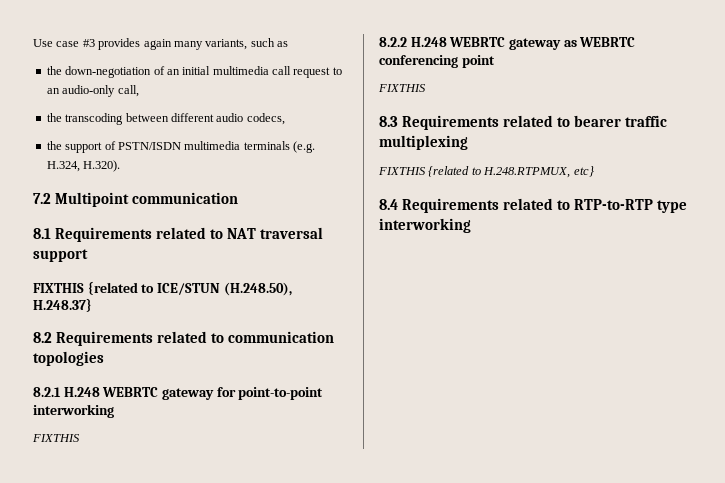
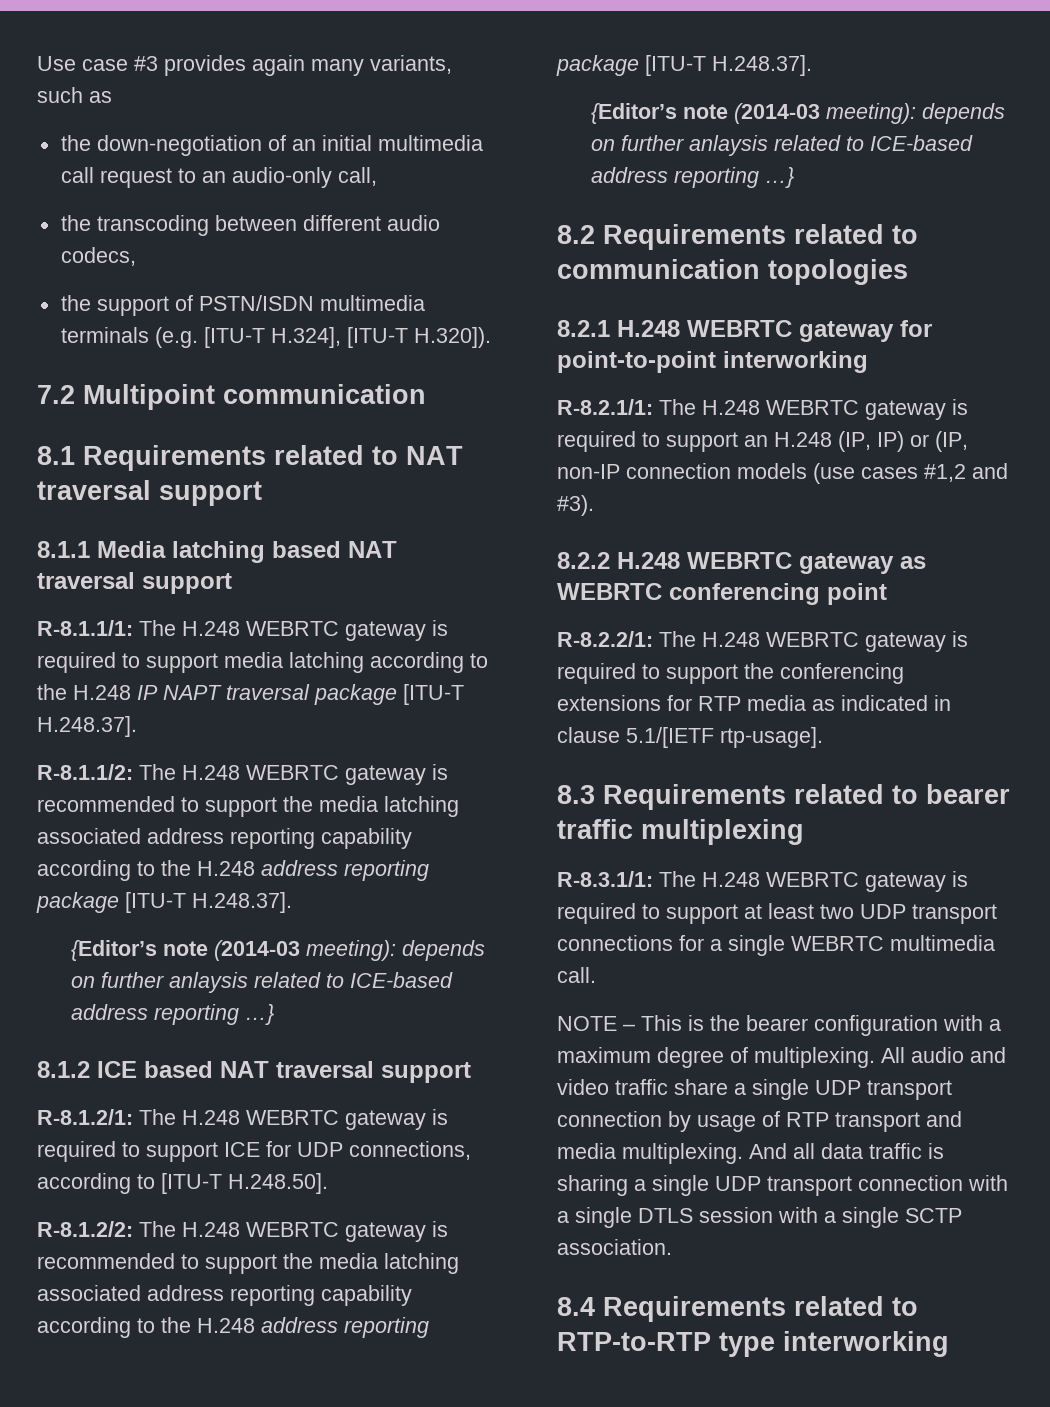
- the support of PSTN/ISDN multimedia terminals (e.g. H.324, H.320).
+ the support of PSTN/ISDN multimedia terminals (e.g. [ITU-T H.324], [ITU-T H.320]).
- FIXTHIS {related to ICE/STUN (H.248.50), H.248.37}
+ 8.1.1 Media latching based NAT traversal support
+ R-8.1.1/1: The H.248 WEBRTC gateway is required to support media latching according to the H.248 IP NAPT traversal package [ITU-T H.248.37].
+ R-8.1.1/2: The H.248 WEBRTC gateway is recommended to support the media latching associated address reporting capability according to the H.248 address reporting package [ITU-T H.248.37].
+ {Editor’s note (2014-03 meeting): depends on further anlaysis related to ICE-based address reporting …}
+ 8.1.2 ICE based NAT traversal support
+ R-8.1.2/1: The H.248 WEBRTC gateway is required to support ICE for UDP connections, according to [ITU-T H.248.50].
+ R-8.1.2/2: The H.248 WEBRTC gateway is recommended to support the media latching associated address reporting capability according to the H.248 address reporting package [ITU-T H.248.37].
+ {Editor’s note (2014-03 meeting): depends on further anlaysis related to ICE-based address reporting …}
  8.2.1 H.248 WEBRTC gateway for point-to-point interworking
- FIXTHIS
+ R-8.2.1/1: The H.248 WEBRTC gateway is required to support an H.248 (IP, IP) or (IP, non-IP connection models (use cases #1,2 and #3).
  8.2.2 H.248 WEBRTC gateway as WEBRTC conferencing point
- FIXTHIS
+ R-8.2.2/1: The H.248 WEBRTC gateway is required to support the conferencing extensions for RTP media as indicated in clause 5.1/[IETF rtp-usage].
- FIXTHIS {related to H.248.RTPMUX, etc}
+ R-8.3.1/1: The H.248 WEBRTC gateway is required to support at least two UDP transport connections for a single WEBRTC multimedia call.
+ NOTE – This is the bearer configuration with a maximum degree of multiplexing. All audio and video traffic share a single UDP transport connection by usage of RTP transport and media multiplexing. And all data traffic is sharing a single UDP transport connection with a single DTLS session with a single SCTP association.

